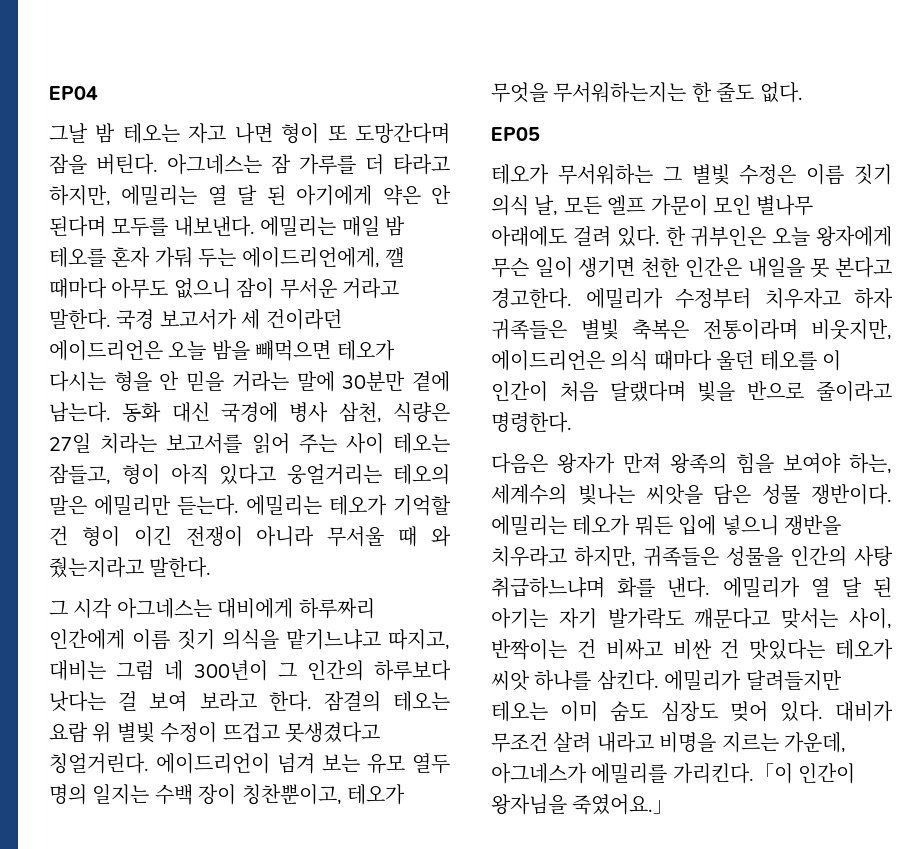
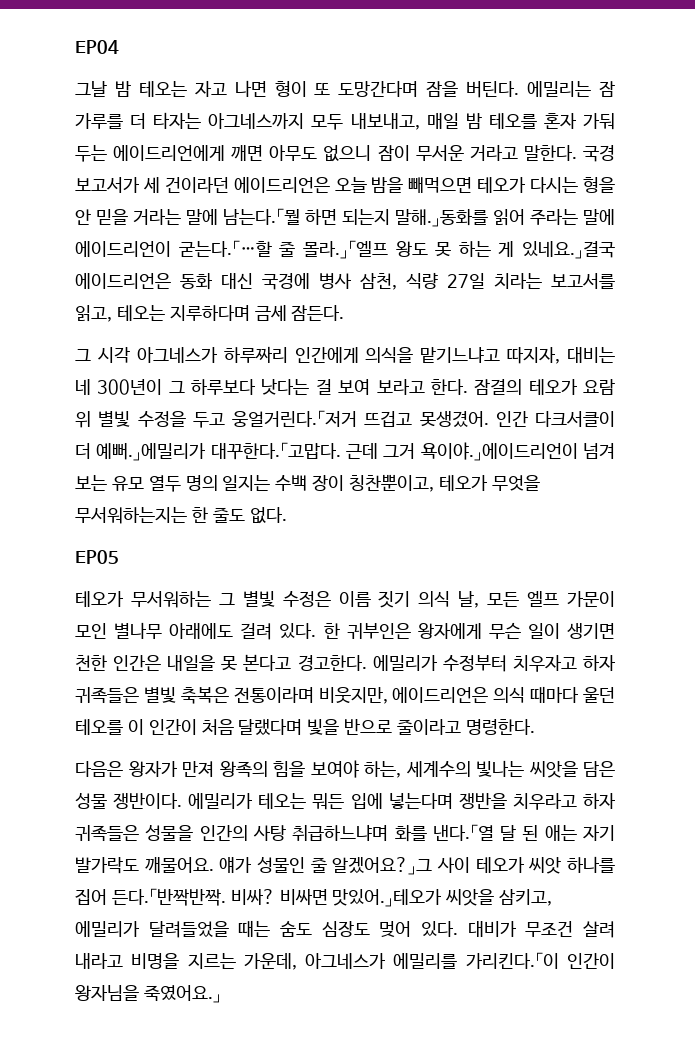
- 아그네스는 잠 가루를 더 타라고 하지만, 에밀리는 열 달 된 아기에게 약은 안 된다며 모두를 내보낸다. 에밀리는 매일 밤 테오를 혼자 가둬 두는 에이드리언에게, 깰 때마다 아무도 없으니 잠이 무서운 거라고 말한다.
+ 에밀리는 잠 가루를 더 타자는 아그네스까지 모두 내보내고, 매일 밤 테오를 혼자 가둬 두는 에이드리언에게 깨면 아무도 없으니 잠이 무서운 거라고 말한다.
- 국경 보고서가 세 건이라던 에이드리언은 오늘 밤을 빼먹으면 테오가 다시는 형을 안 믿을 거라는 말에 30분만 곁에 남는다. 동화 대신 국경에 병사 삼천, 식량은 27일 치라는 보고서를 읽어 주는 사이 테오는 잠들고, 형이 아직 있다고 웅얼거리는 테오의 말은 에밀리만 듣는다. 에밀리는 테오가 기억할 건 형이 이긴 전쟁이 아니라 무서울 때 와 줬는지라고 말한다.
- 그 시각 아그네스는 대비에게 하루짜리 인간에게 이름 짓기 의식을 맡기느냐고 따지고, 대비는 그럼 네 300년이 그 인간의 하루보다 낫다는 걸 보여 보라고 한다.
+ 국경 보고서가 세 건이라던 에이드리언은 오늘 밤을 빼먹으면 테오가 다시는 형을 안 믿을 거라는 말에 남는다.「뭘 하면 되는지 말해.」동화를 읽어 주라는 말에 에이드리언이 굳는다.「…할 줄 몰라.」「엘프 왕도 못 하는 게 있네요.」결국 에이드리언은 동화 대신 국경에 병사 삼천, 식량 27일 치라는 보고서를 읽고, 테오는 지루하다며 금세 잠든다.
+ 그 시각 아그네스가 하루짜리 인간에게 의식을 맡기느냐고 따지자, 대비는 네 300년이 그 하루보다 낫다는 걸 보여 보라고 한다.
- 잠결의 테오는 요람 위 별빛 수정이 뜨겁고 못생겼다고 칭얼거린다. 에이드리언이 넘겨 보는 유모 열두 명의 일지는 수백 장이 칭찬뿐이고, 테오가 무엇을 무서워하는지는 한 줄도 없다.
+ 잠결의 테오가 요람 위 별빛 수정을 두고 웅얼거린다.「저거 뜨겁고 못생겼어. 인간 다크서클이 더 예뻐.」에밀리가 대꾸한다.「고맙다. 근데 그거 욕이야.」에이드리언이 넘겨 보는 유모 열두 명의 일지는 수백 장이 칭찬뿐이고, 테오가 무엇을 무서워하는지는 한 줄도 없다.
- 한 귀부인은 오늘 왕자에게 무슨 일이 생기면 천한 인간은 내일을 못 본다고 경고한다.
+ 한 귀부인은 왕자에게 무슨 일이 생기면 천한 인간은 내일을 못 본다고 경고한다.
- 에밀리는 테오가 뭐든 입에 넣으니 쟁반을 치우라고 하지만, 귀족들은 성물을 인간의 사탕 취급하느냐며 화를 낸다.
+ 에밀리가 테오는 뭐든 입에 넣는다며 쟁반을 치우라고 하자 귀족들은 성물을 인간의 사탕 취급하느냐며 화를 낸다.
- 에밀리가 열 달 된 아기는 자기 발가락도 깨문다고 맞서는 사이, 반짝이는 건 비싸고 비싼 건 맛있다는 테오가 씨앗 하나를 삼킨다. 에밀리가 달려들지만 테오는 이미 숨도 심장도 멎어 있다.
+ 「열 달 된 애는 자기 발가락도 깨물어요. 얘가 성물인 줄 알겠어요?」그 사이 테오가 씨앗 하나를 집어 든다.「반짝반짝. 비싸? 비싸면 맛있어.」테오가 씨앗을 삼키고, 에밀리가 달려들었을 때는 숨도 심장도 멎어 있다.

